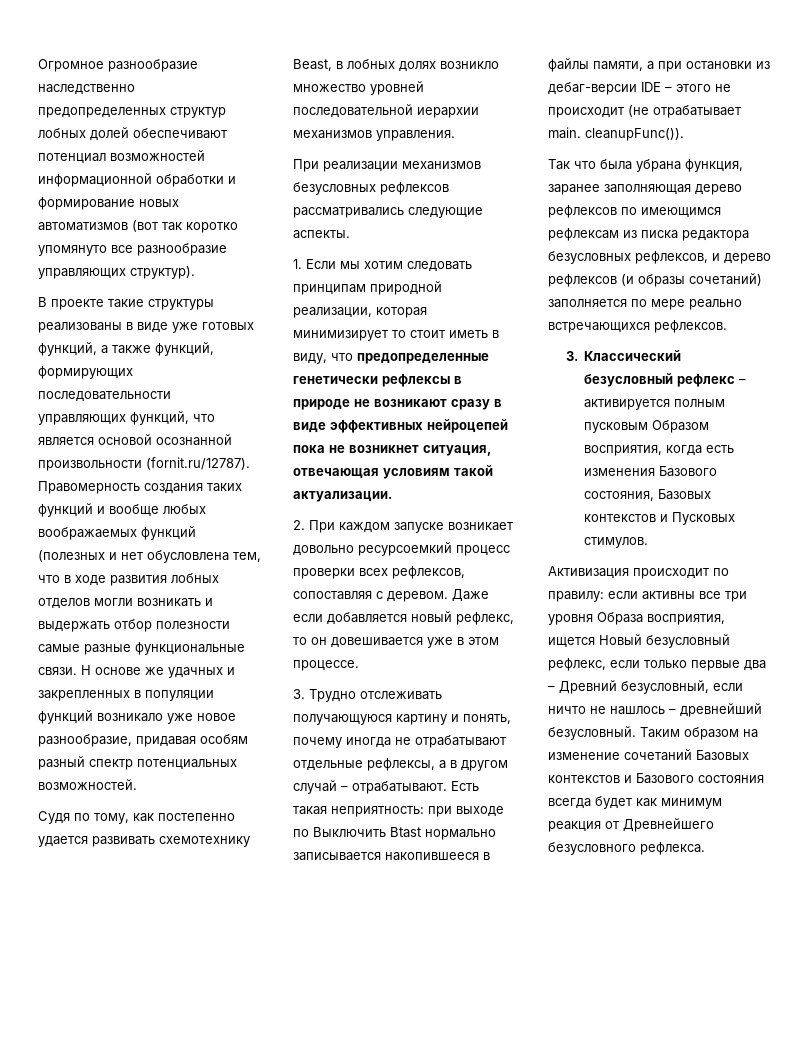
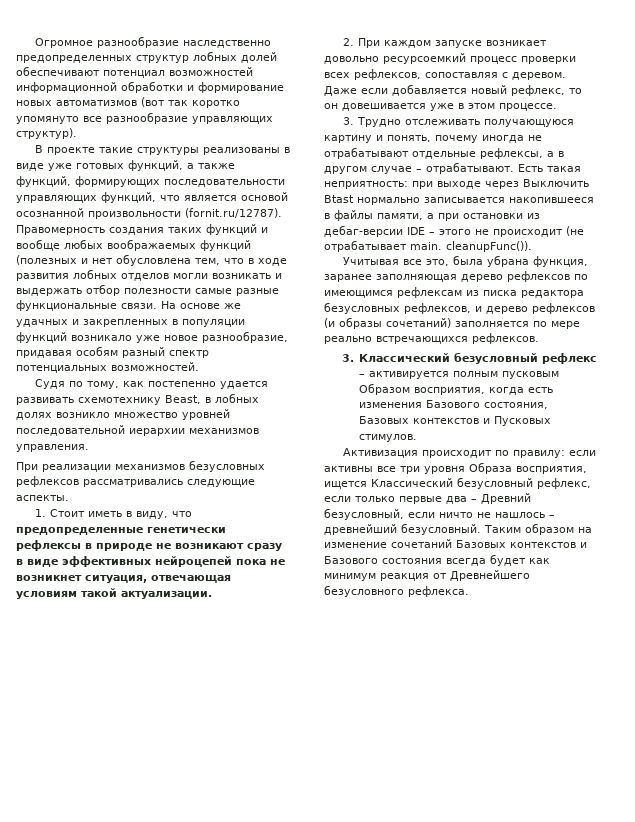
- Н основе же удачных и закрепленных в популяции функций возникало уже новое разнообразие, придавая особям разный спектр потенциальных возможностей.
+ На основе же удачных и закрепленных в популяции функций возникало уже новое разнообразие, придавая особям разный спектр потенциальных возможностей.
- 1. Если мы хотим следовать принципам природной реализации, которая минимизирует то стоит иметь в виду, что предопределенные генетически рефлексы в природе не возникают сразу в виде эффективных нейроцепей пока не возникнет ситуация, отвечающая условиям такой актуализации.
+ 1. Стоит иметь в виду, что предопределенные генетически рефлексы в природе не возникают сразу в виде эффективных нейроцепей пока не возникнет ситуация, отвечающая условиям такой актуализации.
- 3. Трудно отслеживать получающуюся картину и понять, почему иногда не отрабатывают отдельные рефлексы, а в другом случай – отрабатывают.
+ 3. Трудно отслеживать получающуюся картину и понять, почему иногда не отрабатывают отдельные рефлексы, а в другом случае – отрабатывают.
- Есть такая неприятность: при выходе по Выключить Btast нормально записывается накопившееся в файлы памяти, а при остановки из дебаг-версии IDE – этого не происходит (не отрабатывает main. cleanupFunc()).
+ Есть такая неприятность: при выходе через Выключить Btast нормально записывается накопившееся в файлы памяти, а при остановки из дебаг-версии IDE – этого не происходит (не отрабатывает main. cleanupFunc()).
- Так что была убрана функция, заранее заполняющая дерево рефлексов по имеющимся рефлексам из писка редактора безусловных рефлексов, и дерево рефлексов (и образы сочетаний) заполняется по мере реально встречающихся рефлексов.
+ Учитывая все это, была убрана функция, заранее заполняющая дерево рефлексов по имеющимся рефлексам из писка редактора безусловных рефлексов, и дерево рефлексов (и образы сочетаний) заполняется по мере реально встречающихся рефлексов.
- Активизация происходит по правилу: если активны все три уровня Образа восприятия, ищется Новый безусловный рефлекс, если только первые два – Древний безусловный, если ничто не нашлось – древнейший безусловный.
+ Активизация происходит по правилу: если активны все три уровня Образа восприятия, ищется Классический безусловный рефлекс, если только первые два – Древний безусловный, если ничто не нашлось – древнейший безусловный.

